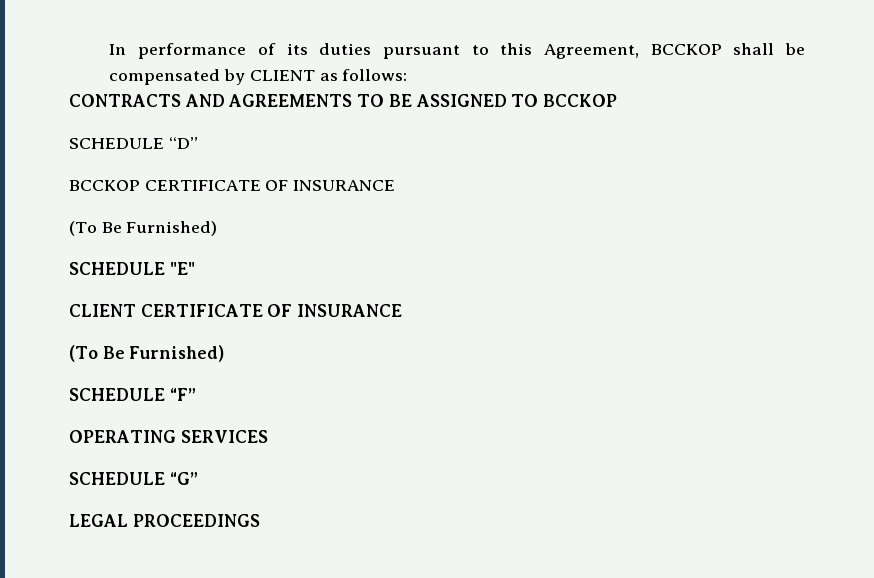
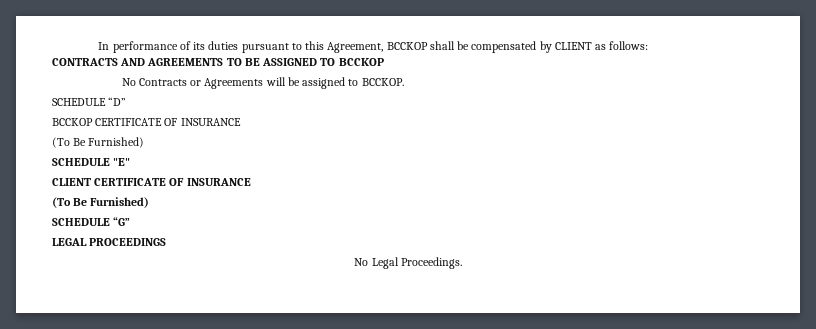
+ No Contracts or Agreements will be assigned to BCCKOP.
- SCHEDULE “F”
- OPERATING SERVICES
+ No Legal Proceedings.

